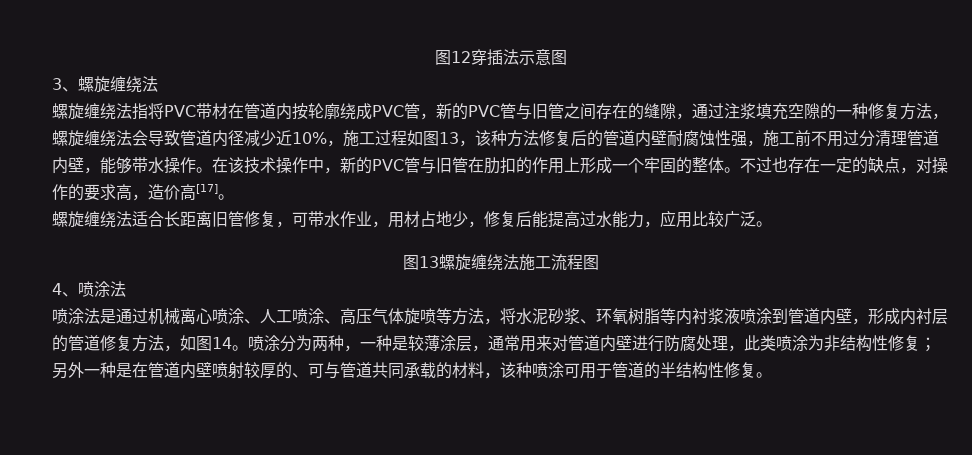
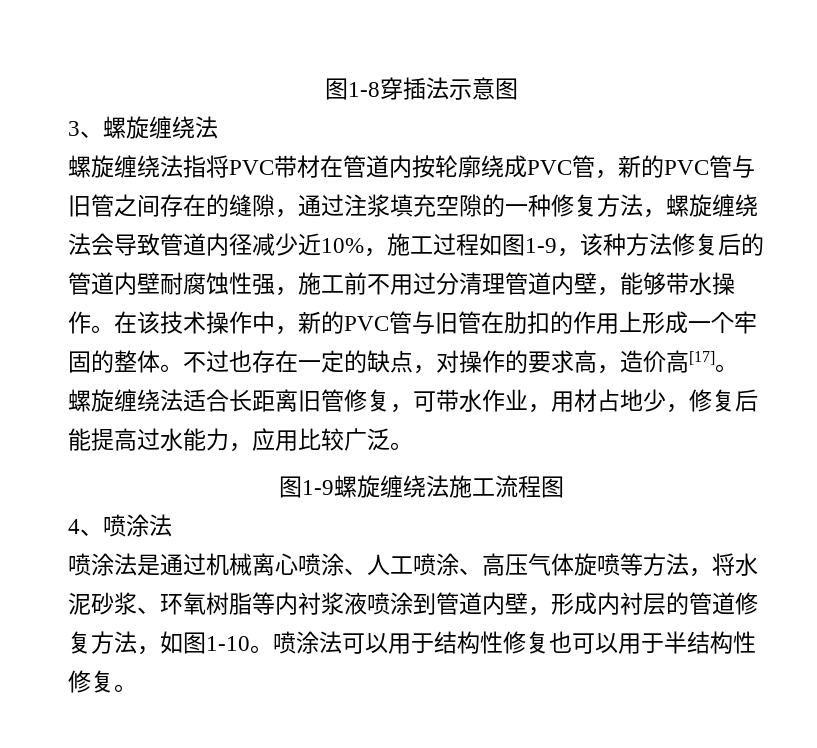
- 图12穿插法示意图
+ 图1-8穿插法示意图
- 螺旋缠绕法指将PVC带材在管道内按轮廓绕成PVC管，新的PVC管与旧管之间存在的缝隙，通过注浆填充空隙的一种修复方法，螺旋缠绕法会导致管道内径减少近10%，施工过程如图13，该种方法修复后的管道内壁耐腐蚀性强，施工前不用过分清理管道内壁，能够带水操作。
+ 螺旋缠绕法指将PVC带材在管道内按轮廓绕成PVC管，新的PVC管与旧管之间存在的缝隙，通过注浆填充空隙的一种修复方法，螺旋缠绕法会导致管道内径减少近10%，施工过程如图1-9，该种方法修复后的管道内壁耐腐蚀性强，施工前不用过分清理管道内壁，能够带水操作。
- 图13螺旋缠绕法施工流程图
+ 图1-9螺旋缠绕法施工流程图
- 喷涂法是通过机械离心喷涂、人工喷涂、高压气体旋喷等方法，将水泥砂浆、环氧树脂等内衬浆液喷涂到管道内壁，形成内衬层的管道修复方法，如图14。喷涂分为两种，一种是较薄涂层，通常用来对管道内壁进行防腐处理，此类喷涂为非结构性修复；另外一种是在管道内壁喷射较厚的、可与管道共同承载的材料，该种喷涂可用于管道的半结构性修复。
+ 喷涂法是通过机械离心喷涂、人工喷涂、高压气体旋喷等方法，将水泥砂浆、环氧树脂等内衬浆液喷涂到管道内壁，形成内衬层的管道修复方法，如图1-10。喷涂法可以用于结构性修复也可以用于半结构性修复。

